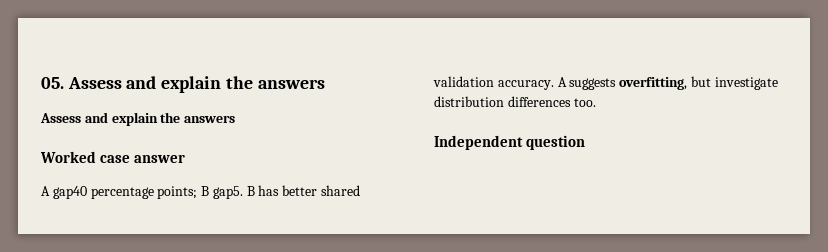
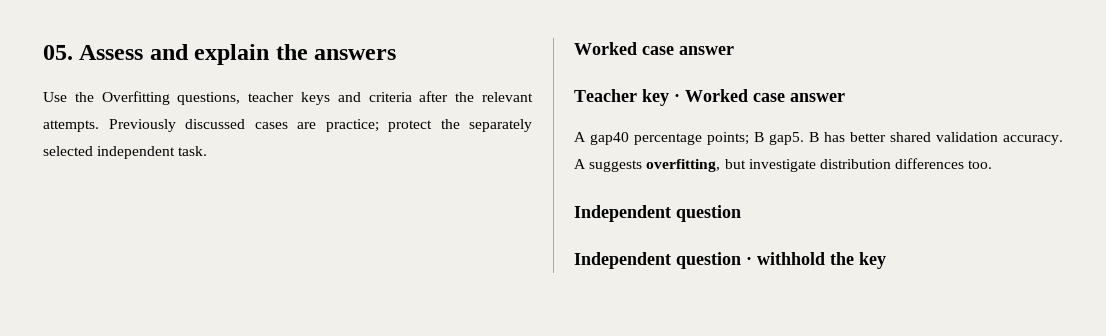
  05. Assess and explain the answers
- Assess and explain the answers
+ Use the Overfitting questions, teacher keys and criteria after the relevant attempts. Previously discussed cases are practice; protect the separately selected independent task.
  Worked case answer
+ Teacher key · Worked case answer
+ Independent question · withhold the key

